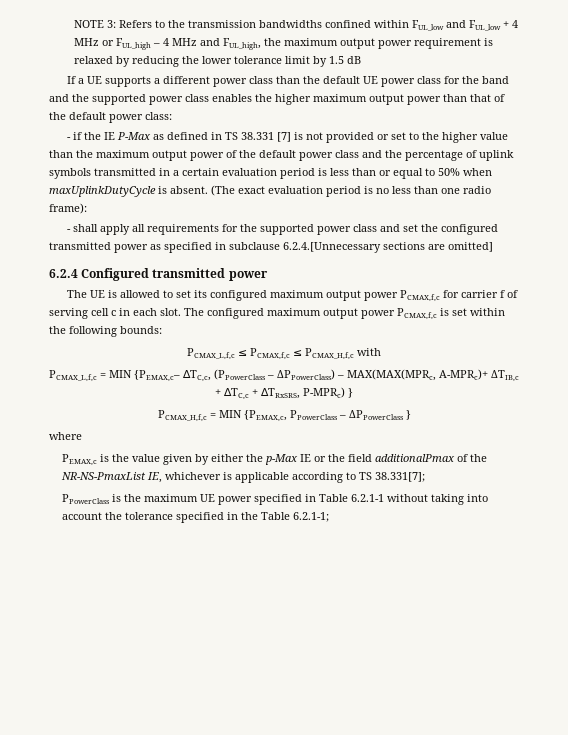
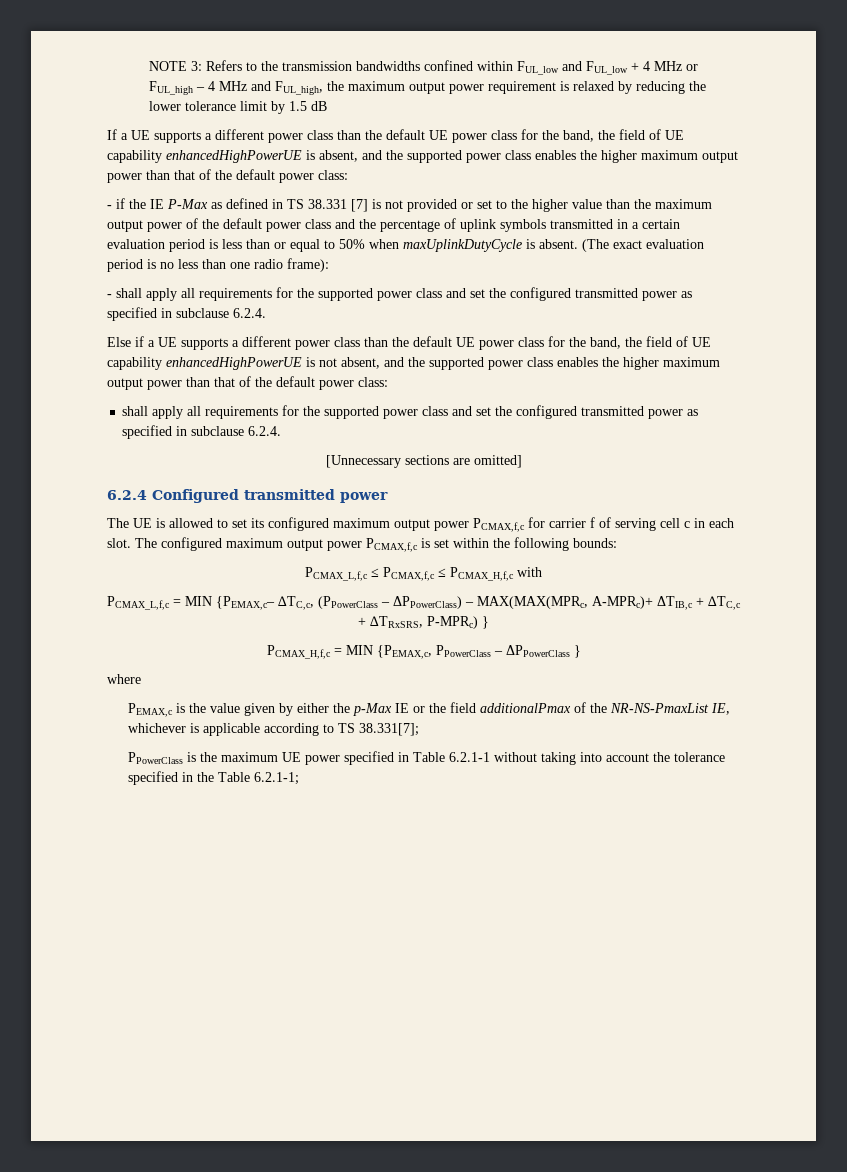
- If a UE supports a different power class than the default UE power class for the band and the supported power class enables the higher maximum output power than that of the default power class:
+ If a UE supports a different power class than the default UE power class for the band, the field of UE capability enhancedHighPowerUE is absent, and the supported power class enables the higher maximum output power than that of the default power class:
- - shall apply all requirements for the supported power class and set the configured transmitted power as specified in subclause 6.2.4.[Unnecessary sections are omitted]
+ - shall apply all requirements for the supported power class and set the configured transmitted power as specified in subclause 6.2.4.
+ Else if a UE supports a different power class than the default UE power class for the band, the field of UE capability enhancedHighPowerUE is not absent, and the supported power class enables the higher maximum output power than that of the default power class:
+ shall apply all requirements for the supported power class and set the configured transmitted power as specified in subclause 6.2.4.
+ [Unnecessary sections are omitted]

